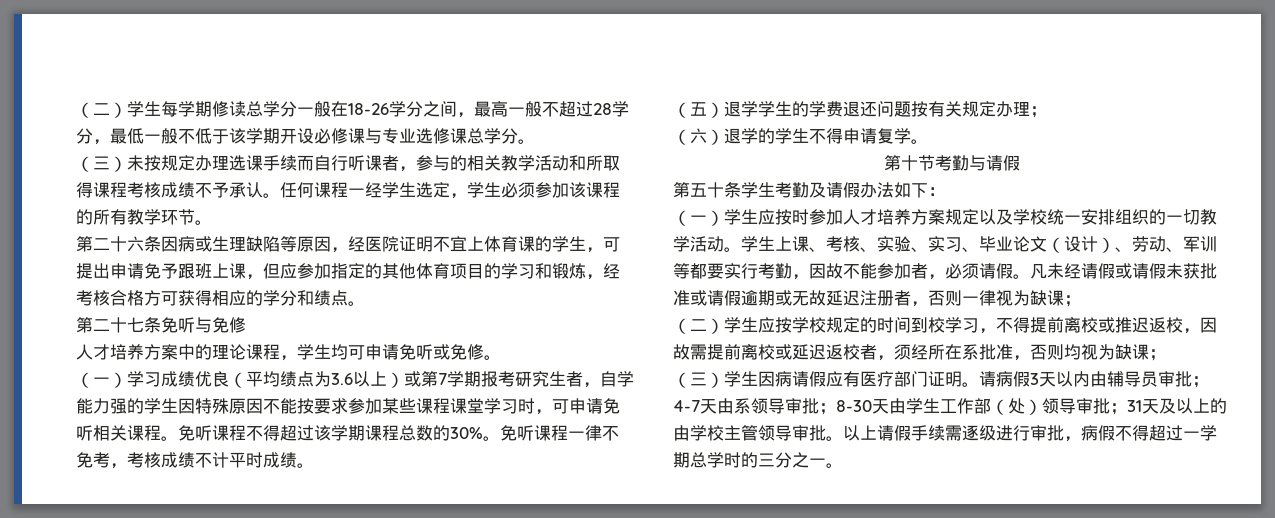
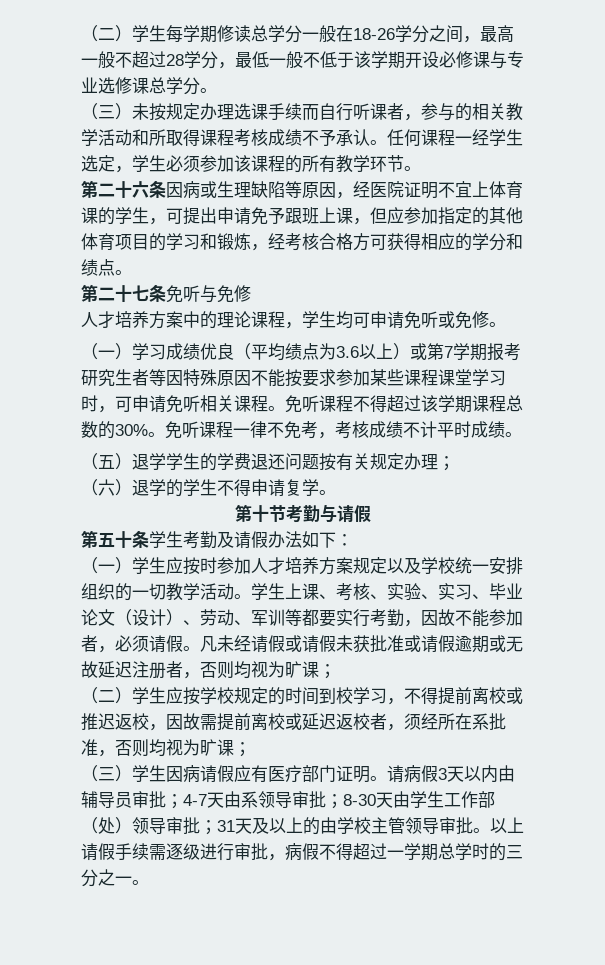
- （一）学习成绩优良（平均绩点为3.6以上）或第7学期报考研究生者，自学能力强的学生因特殊原因不能按要求参加某些课程课堂学习时，可申请免听相关课程。
+ （一）学习成绩优良（平均绩点为3.6以上）或第7学期报考研究生者等因特殊原因不能按要求参加某些课程课堂学习时，可申请免听相关课程。
- 凡未经请假或请假未获批准或请假逾期或无故延迟注册者，否则一律视为缺课；
+ 凡未经请假或请假未获批准或请假逾期或无故延迟注册者，否则均视为旷课；
- （二）学生应按学校规定的时间到校学习，不得提前离校或推迟返校，因故需提前离校或延迟返校者，须经所在系批准，否则均视为缺课；
+ （二）学生应按学校规定的时间到校学习，不得提前离校或推迟返校，因故需提前离校或延迟返校者，须经所在系批准，否则均视为旷课；

